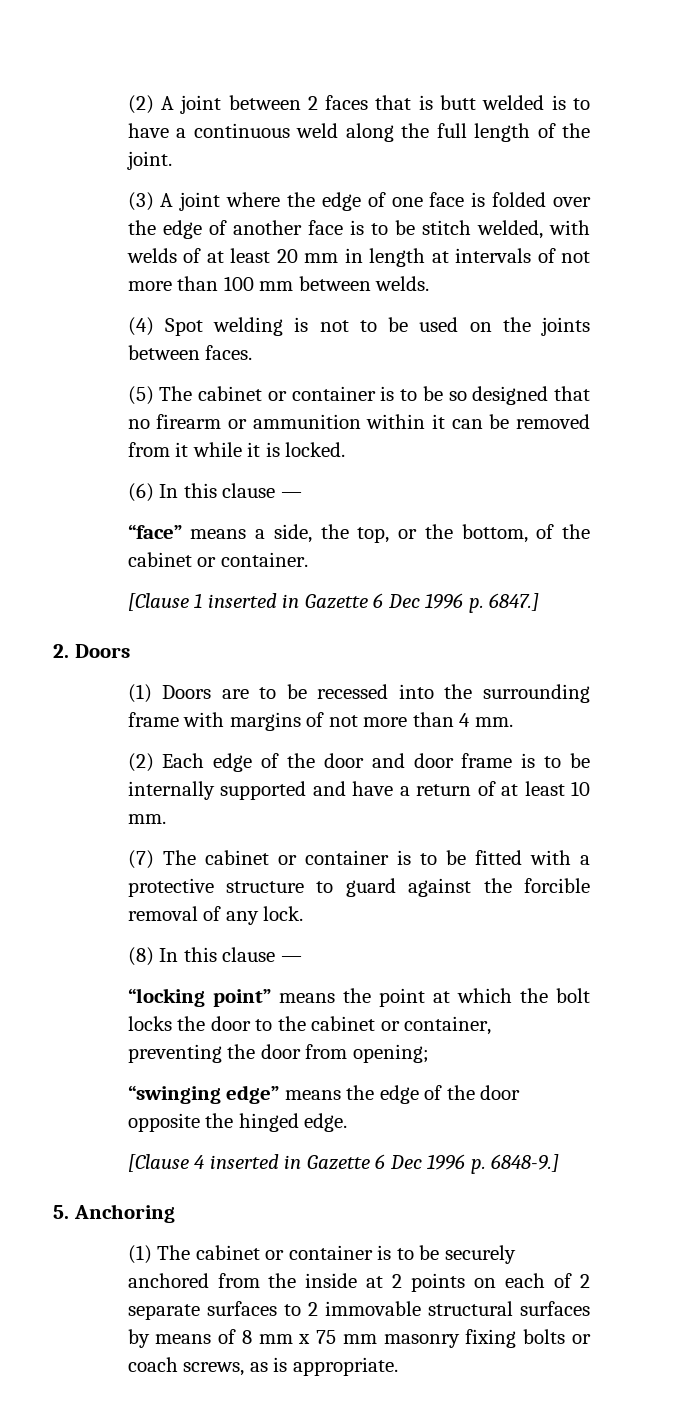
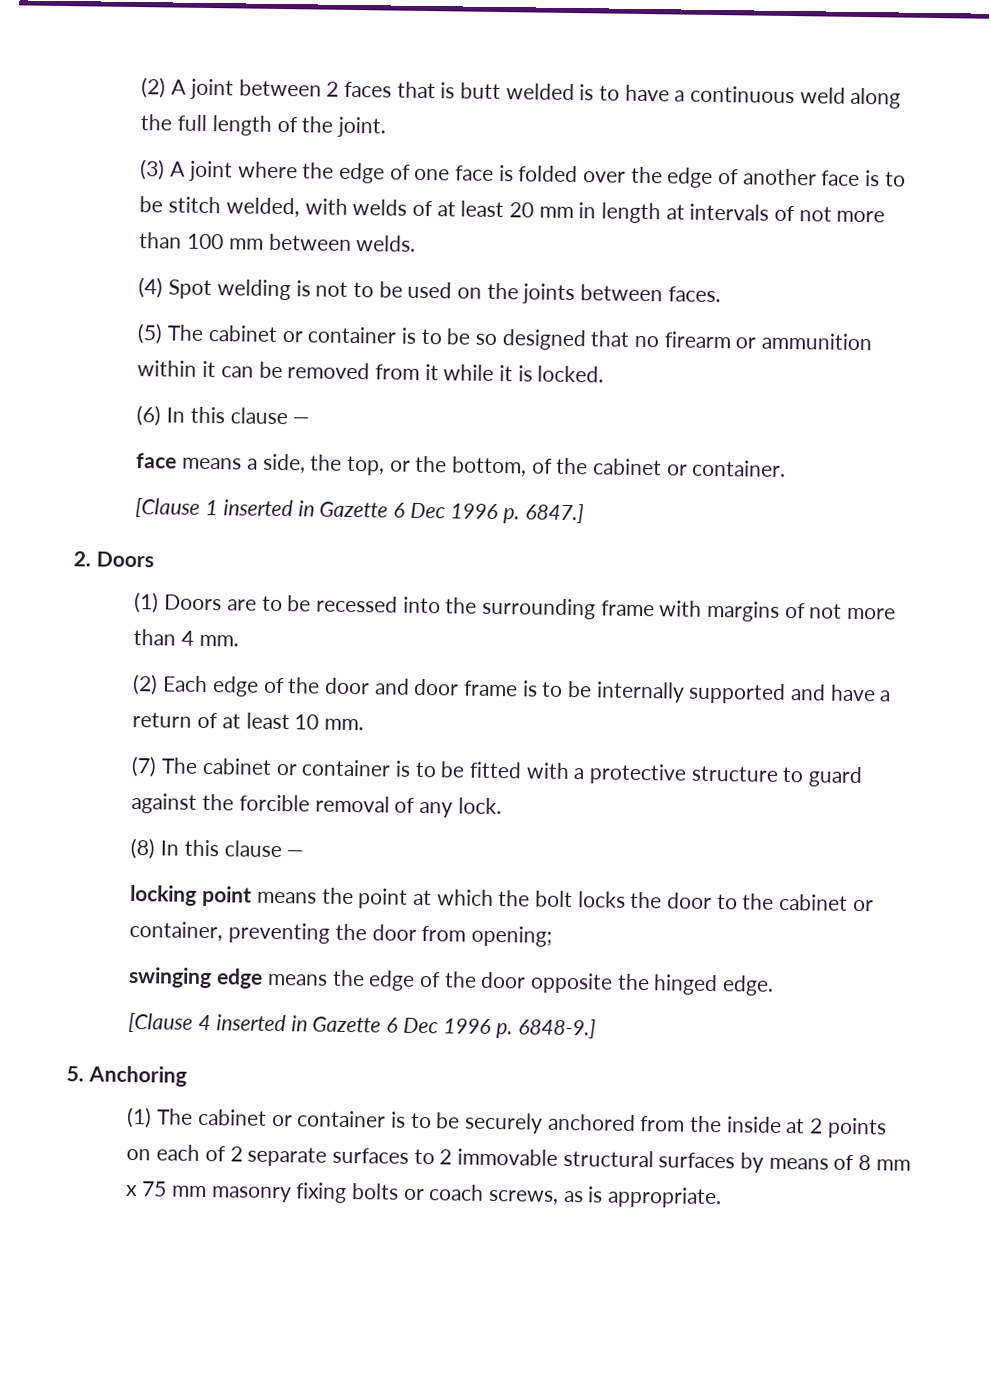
- “face” means a side, the top, or the bottom, of the cabinet or container.
+ face means a side, the top, or the bottom, of the cabinet or container.
- “locking point” means the point at which the bolt locks the door to the cabinet or container, preventing the door from opening;
+ locking point means the point at which the bolt locks the door to the cabinet or container, preventing the door from opening;
- “swinging edge” means the edge of the door opposite the hinged edge.
+ swinging edge means the edge of the door opposite the hinged edge.

